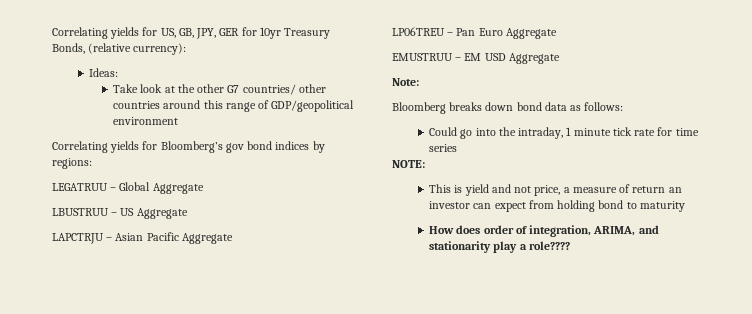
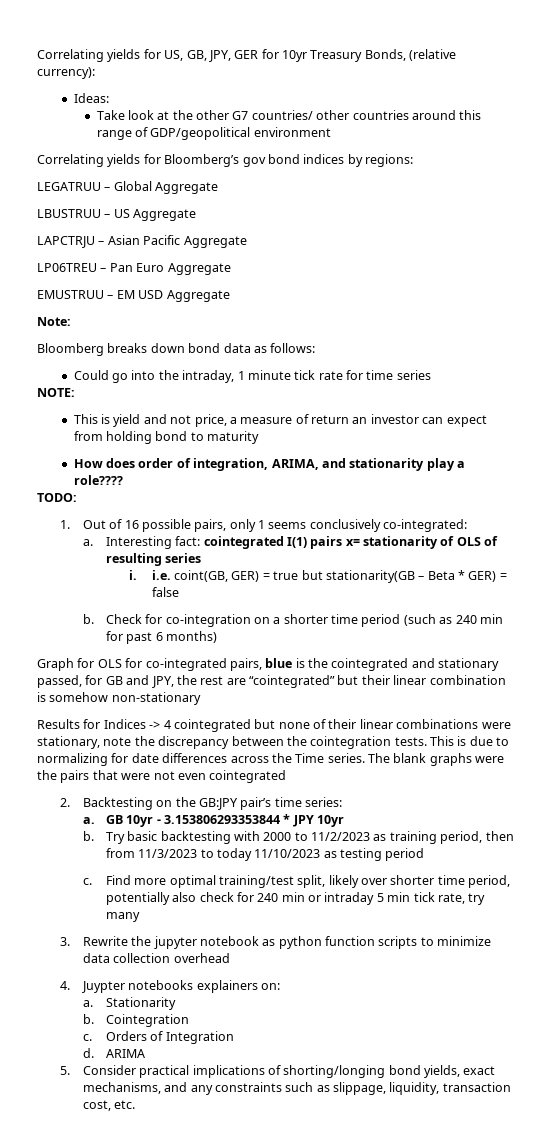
+ TODO:
+ 1. Out of 16 possible pairs, only 1 seems conclusively co-integrated:
+ a. Interesting fact: cointegrated I(1) pairs x= stationarity of OLS of resulting series
+ i. i.e. coint(GB, GER) = true but stationarity(GB – Beta * GER) = false
+ b. Check for co-integration on a shorter time period (such as 240 min for past 6 months)
+ Graph for OLS for co-integrated pairs, blue is the cointegrated and stationary passed, for GB and JPY, the rest are “cointegrated” but their linear combination is somehow non-stationary
+ Results for Indices -> 4 cointegrated but none of their linear combinations were stationary, note the discrepancy between the cointegration tests. This is due to normalizing for date differences across the Time series. The blank graphs were the pairs that were not even cointegrated
+ 2. Backtesting on the GB:JPY pair’s time series:
+ a. GB 10yr - 3.153806293353844 * JPY 10yr
+ b. Try basic backtesting with 2000 to 11/2/2023 as training period, then from 11/3/2023 to today 11/10/2023 as testing period
+ c. Find more optimal training/test split, likely over shorter time period, potentially also check for 240 min or intraday 5 min tick rate, try many
+ 3. Rewrite the jupyter notebook as python function scripts to minimize data collection overhead
+ 4. Juypter notebooks explainers on:
+ a. Stationarity
+ b. Cointegration
+ c. Orders of Integration
+ d. ARIMA
+ 5. Consider practical implications of shorting/longing bond yields, exact mechanisms, and any constraints such as slippage, liquidity, transaction cost, etc.

